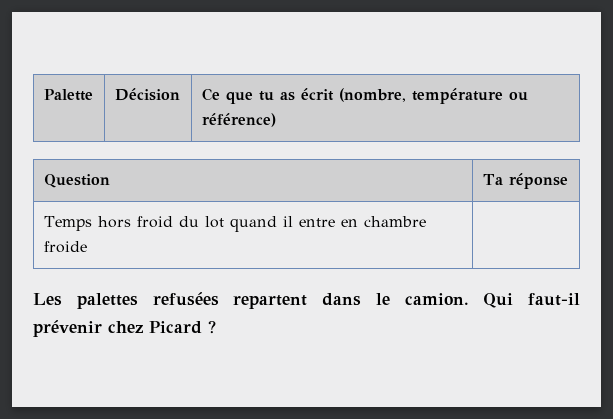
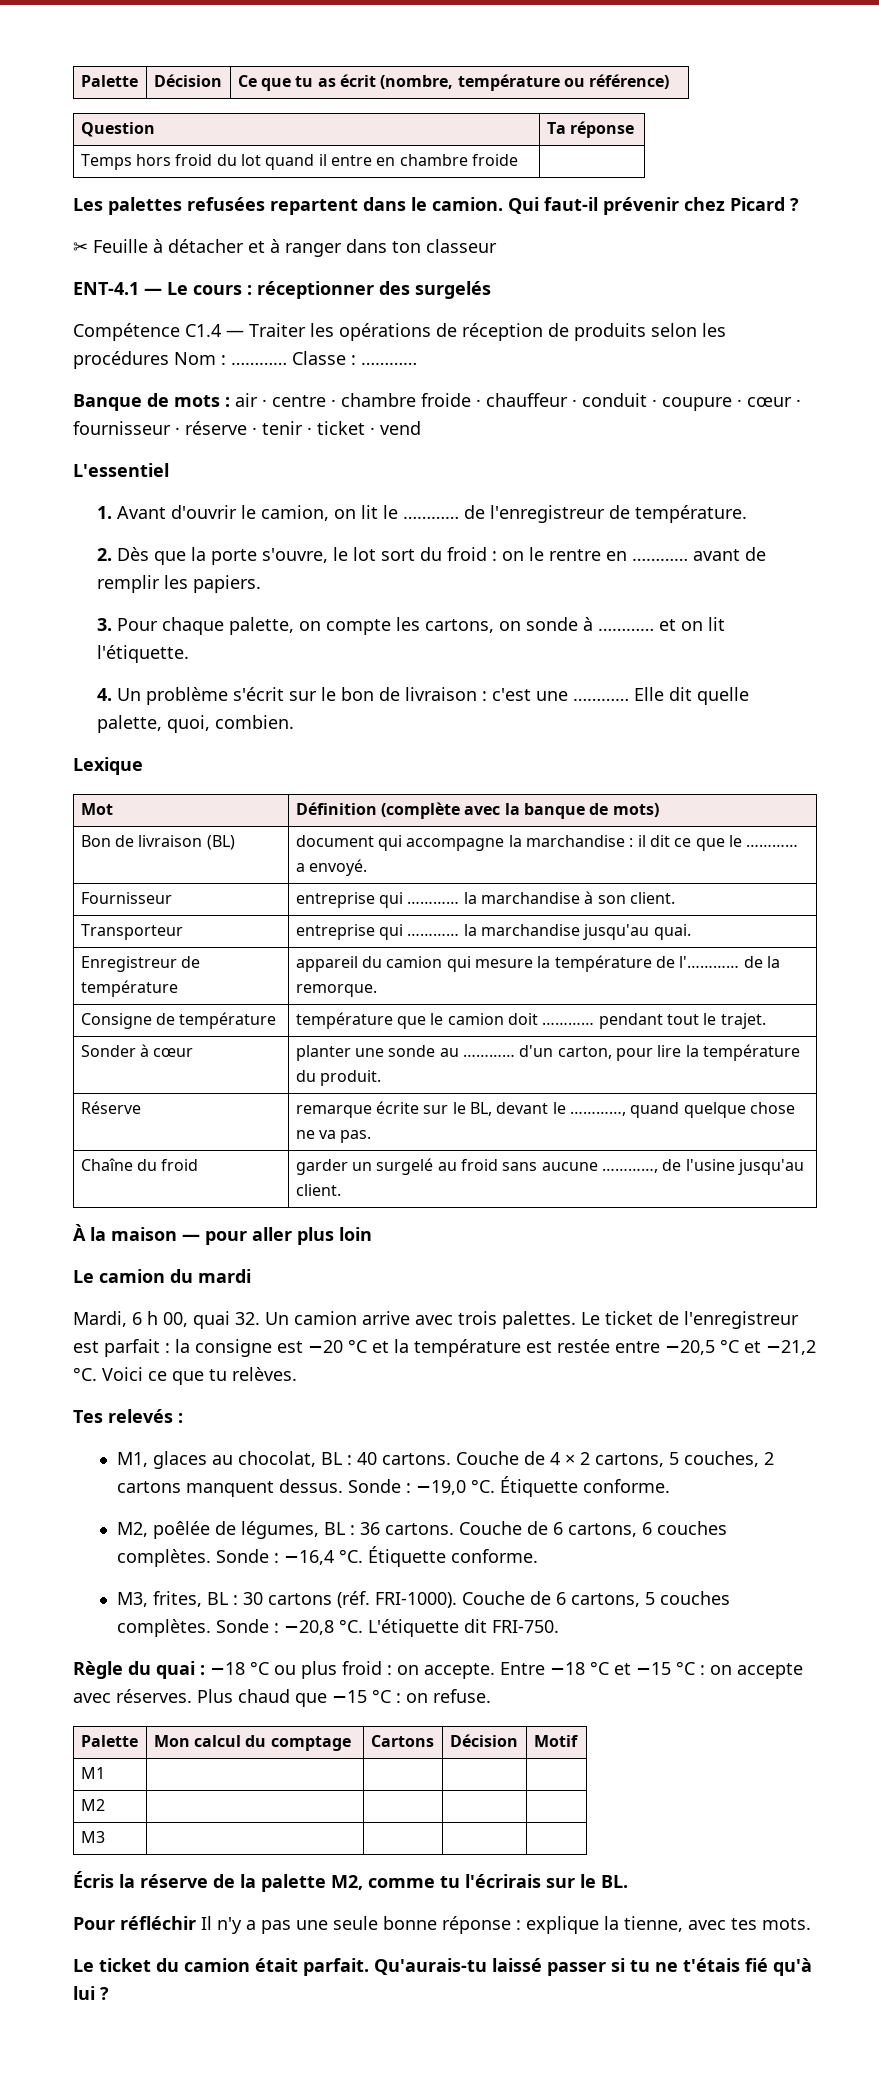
+ ✂ Feuille à détacher et à ranger dans ton classeur
+ ENT-4.1 — Le cours : réceptionner des surgelés
+ Compétence C1.4 — Traiter les opérations de réception de produits selon les procédures Nom : ………… Classe : …………
+ Banque de mots : air · centre · chambre froide · chauffeur · conduit · coupure · cœur · fournisseur · réserve · tenir · ticket · vend
+ L'essentiel
+ 1. Avant d'ouvrir le camion, on lit le ………… de l'enregistreur de température.
+ 2. Dès que la porte s'ouvre, le lot sort du froid : on le rentre en ………… avant de remplir les papiers.
+ 3. Pour chaque palette, on compte les cartons, on sonde à ………… et on lit l'étiquette.
+ 4. Un problème s'écrit sur le bon de livraison : c'est une ………… Elle dit quelle palette, quoi, combien.
+ Lexique
+ Mot | Définition (complète avec la banque de mots)
+ Bon de livraison (BL) | document qui accompagne la marchandise : il dit ce que le ………… a envoyé.
+ Fournisseur | entreprise qui ………… la marchandise à son client.
+ Transporteur | entreprise qui ………… la marchandise jusqu'au quai.
+ Enregistreur de température | appareil du camion qui mesure la température de l'………… de la remorque.
+ Consigne de température | température que le camion doit ………… pendant tout le trajet.
+ Sonder à cœur | planter une sonde au ………… d'un carton, pour lire la température du produit.
+ Réserve | remarque écrite sur le BL, devant le …………, quand quelque chose ne va pas.
+ Chaîne du froid | garder un surgelé au froid sans aucune …………, de l'usine jusqu'au client.
+ À la maison — pour aller plus loin
+ Le camion du mardi
+ Mardi, 6 h 00, quai 32. Un camion arrive avec trois palettes. Le ticket de l'enregistreur est parfait : la consigne est −20 °C et la température est restée entre −20,5 °C et −21,2 °C. Voici ce que tu relèves.
+ Tes relevés :
+ M1, glaces au chocolat, BL : 40 cartons. Couche de 4 × 2 cartons, 5 couches, 2 cartons manquent dessus. Sonde : −19,0 °C. Étiquette conforme.
+ M2, poêlée de légumes, BL : 36 cartons. Couche de 6 cartons, 6 couches complètes. Sonde : −16,4 °C. Étiquette conforme.
+ M3, frites, BL : 30 cartons (réf. FRI-1000). Couche de 6 cartons, 5 couches complètes. Sonde : −20,8 °C. L'étiquette dit FRI-750.
+ Règle du quai : −18 °C ou plus froid : on accepte. Entre −18 °C et −15 °C : on accepte avec réserves. Plus chaud que −15 °C : on refuse.
+ Palette | Mon calcul du comptage | Cartons | Décision | Motif
+ M1 | | | |
+ M2 | | | |
+ M3 | | | |
+ Écris la réserve de la palette M2, comme tu l'écrirais sur le BL.
+ Pour réfléchir Il n'y a pas une seule bonne réponse : explique la tienne, avec tes mots.
+ Le ticket du camion était parfait. Qu'aurais-tu laissé passer si tu ne t'étais fié qu'à lui ?

